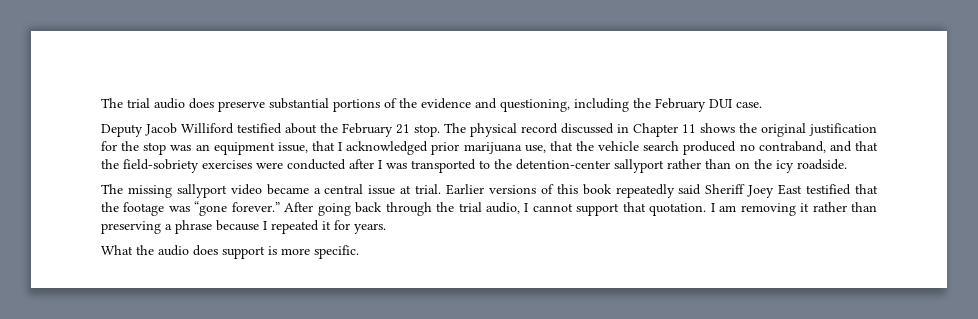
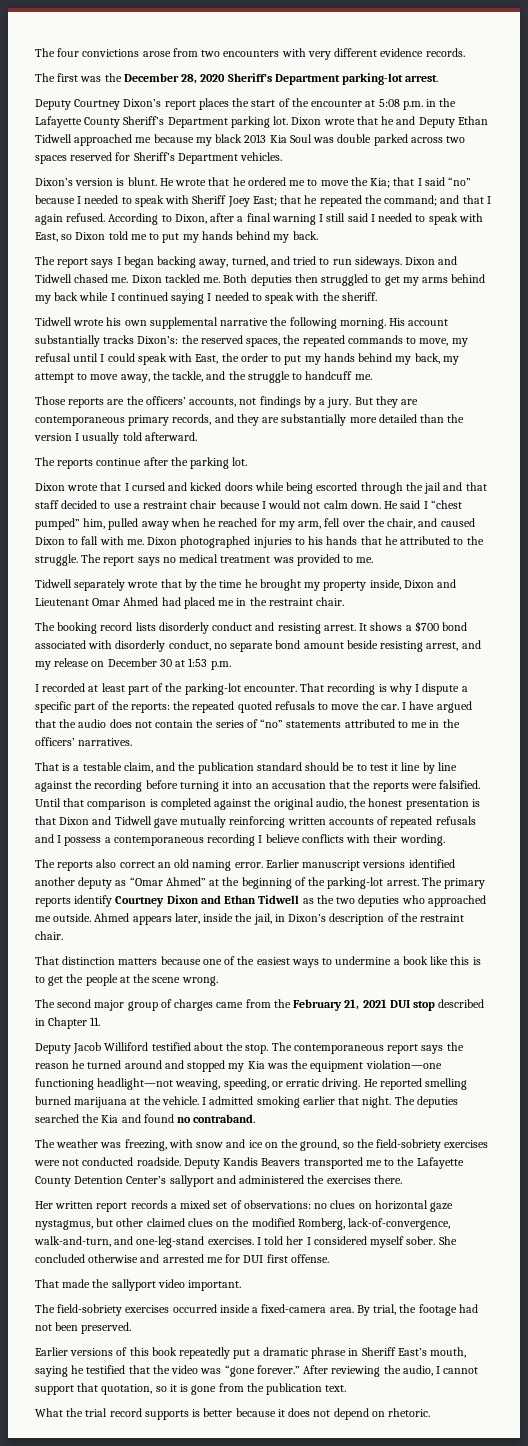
- The trial audio does preserve substantial portions of the evidence and questioning, including the February DUI case.
+ The four convictions arose from two encounters with very different evidence records.
+ The first was the December 28, 2020 Sheriff’s Department parking-lot arrest.
+ Deputy Courtney Dixon’s report places the start of the encounter at 5:08 p.m. in the Lafayette County Sheriff’s Department parking lot. Dixon wrote that he and Deputy Ethan Tidwell approached me because my black 2013 Kia Soul was double parked across two spaces reserved for Sheriff’s Department vehicles.
+ Dixon’s version is blunt. He wrote that he ordered me to move the Kia; that I said “no” because I needed to speak with Sheriff Joey East; that he repeated the command; and that I again refused. According to Dixon, after a final warning I still said I needed to speak with East, so Dixon told me to put my hands behind my back.
+ The report says I began backing away, turned, and tried to run sideways. Dixon and Tidwell chased me. Dixon tackled me. Both deputies then struggled to get my arms behind my back while I continued saying I needed to speak with the sheriff.
+ Tidwell wrote his own supplemental narrative the following morning. His account substantially tracks Dixon’s: the reserved spaces, the repeated commands to move, my refusal until I could speak with East, the order to put my hands behind my back, my attempt to move away, the tackle, and the struggle to handcuff me.
+ Those reports are the officers’ accounts, not findings by a jury. But they are contemporaneous primary records, and they are substantially more detailed than the version I usually told afterward.
+ The reports continue after the parking lot.
+ Dixon wrote that I cursed and kicked doors while being escorted through the jail and that staff decided to use a restraint chair because I would not calm down. He said I “chest pumped” him, pulled away when he reached for my arm, fell over the chair, and caused Dixon to fall with me. Dixon photographed injuries to his hands that he attributed to the struggle. The report says no medical treatment was provided to me.
+ Tidwell separately wrote that by the time he brought my property inside, Dixon and Lieutenant Omar Ahmed had placed me in the restraint chair.
+ The booking record lists disorderly conduct and resisting arrest. It shows a $700 bond associated with disorderly conduct, no separate bond amount beside resisting arrest, and my release on December 30 at 1:53 p.m.
+ I recorded at least part of the parking-lot encounter. That recording is why I dispute a specific part of the reports: the repeated quoted refusals to move the car. I have argued that the audio does not contain the series of “no” statements attributed to me in the officers’ narratives.
+ That is a testable claim, and the publication standard should be to test it line by line against the recording before turning it into an accusation that the reports were falsified. Until that comparison is completed against the original audio, the honest presentation is that Dixon and Tidwell gave mutually reinforcing written accounts of repeated refusals and I possess a contemporaneous recording I believe conflicts with their wording.
+ The reports also correct an old naming error. Earlier manuscript versions identified another deputy as “Omar Ahmed” at the beginning of the parking-lot arrest. The primary reports identify Courtney Dixon and Ethan Tidwell as the two deputies who approached me outside. Ahmed appears later, inside the jail, in Dixon’s description of the restraint chair.
+ That distinction matters because one of the easiest ways to undermine a book like this is to get the people at the scene wrong.
+ The second major group of charges came from the February 21, 2021 DUI stop described in Chapter 11.
- Deputy Jacob Williford testified about the February 21 stop. The physical record discussed in Chapter 11 shows the original justification for the stop was an equipment issue, that I acknowledged prior marijuana use, that the vehicle search produced no contraband, and that the field-sobriety exercises were conducted after I was transported to the detention-center sallyport rather than on the icy roadside.
- The missing sallyport video became a central issue at trial. Earlier versions of this book repeatedly said Sheriff Joey East testified that the footage was “gone forever.”
+ Deputy Jacob Williford testified about the stop. The contemporaneous report says the reason he turned around and stopped my Kia was the equipment violation—one functioning headlight—not weaving, speeding, or erratic driving. He reported smelling burned marijuana at the vehicle. I admitted smoking earlier that night. The deputies searched the Kia and found no contraband.
+ The weather was freezing, with snow and ice on the ground, so the field-sobriety exercises were not conducted roadside. Deputy Kandis Beavers transported me to the Lafayette County Detention Center’s sallyport and administered the exercises there.
+ Her written report records a mixed set of observations: no clues on horizontal gaze nystagmus, but other claimed clues on the modified Romberg, lack-of-convergence, walk-and-turn, and one-leg-stand exercises. I told her I considered myself sober. She concluded otherwise and arrested me for DUI first offense.
+ That made the sallyport video important.
+ The field-sobriety exercises occurred inside a fixed-camera area. By trial, the footage had not been preserved.
+ Earlier versions of this book repeatedly put a dramatic phrase in Sheriff East’s mouth, saying he testified that the video was “gone forever.”
- After going back through the trial audio, I cannot support that quotation. I am removing it rather than preserving a phrase because I repeated it for years.
- What the audio does support is more specific.
+ After reviewing the audio, I cannot support that quotation, so it is gone from the publication text.
+ What the trial record supports is better because it does not depend on rhetoric.

